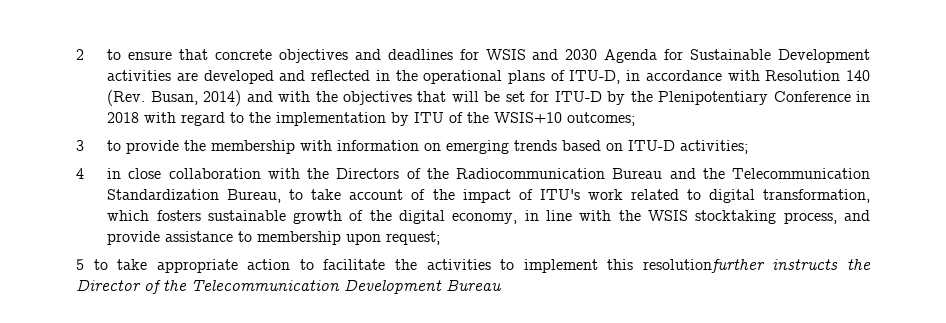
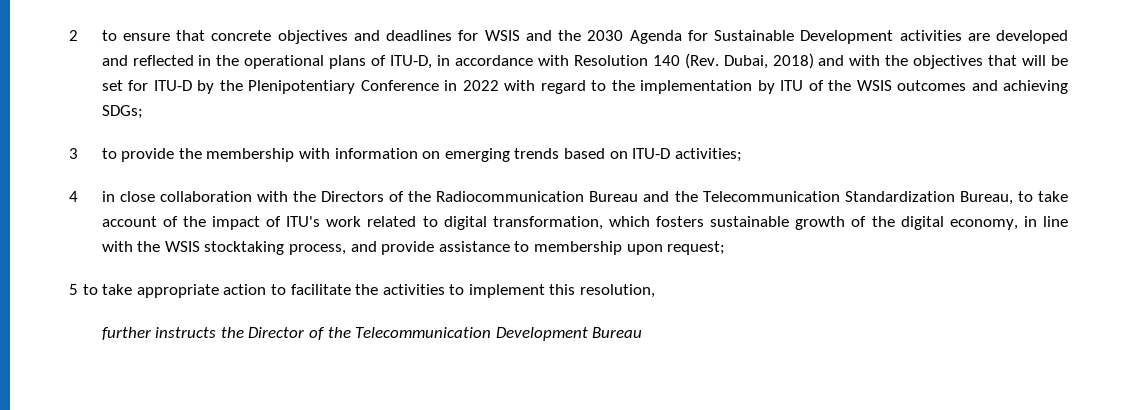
- 2 to ensure that concrete objectives and deadlines for WSIS and 2030 Agenda for Sustainable Development activities are developed and reflected in the operational plans of ITU-D, in accordance with Resolution 140 (Rev. Busan, 2014) and with the objectives that will be set for ITU-D by the Plenipotentiary Conference in 2018 with regard to the implementation by ITU of the WSIS+10 outcomes;
+ 2 to ensure that concrete objectives and deadlines for WSIS and the 2030 Agenda for Sustainable Development activities are developed and reflected in the operational plans of ITU-D, in accordance with Resolution 140 (Rev. Dubai, 2018) and with the objectives that will be set for ITU-D by the Plenipotentiary Conference in 2022 with regard to the implementation by ITU of the WSIS outcomes and achieving SDGs;
- 5 to take appropriate action to facilitate the activities to implement this resolutionfurther instructs the Director of the Telecommunication Development Bureau
+ 5 to take appropriate action to facilitate the activities to implement this resolution,
+ further instructs the Director of the Telecommunication Development Bureau

